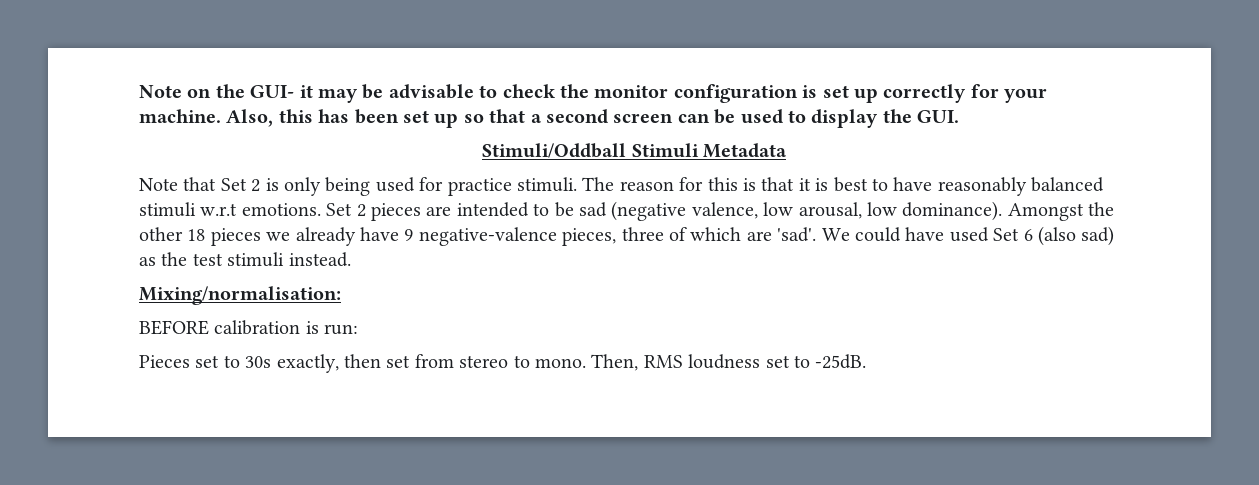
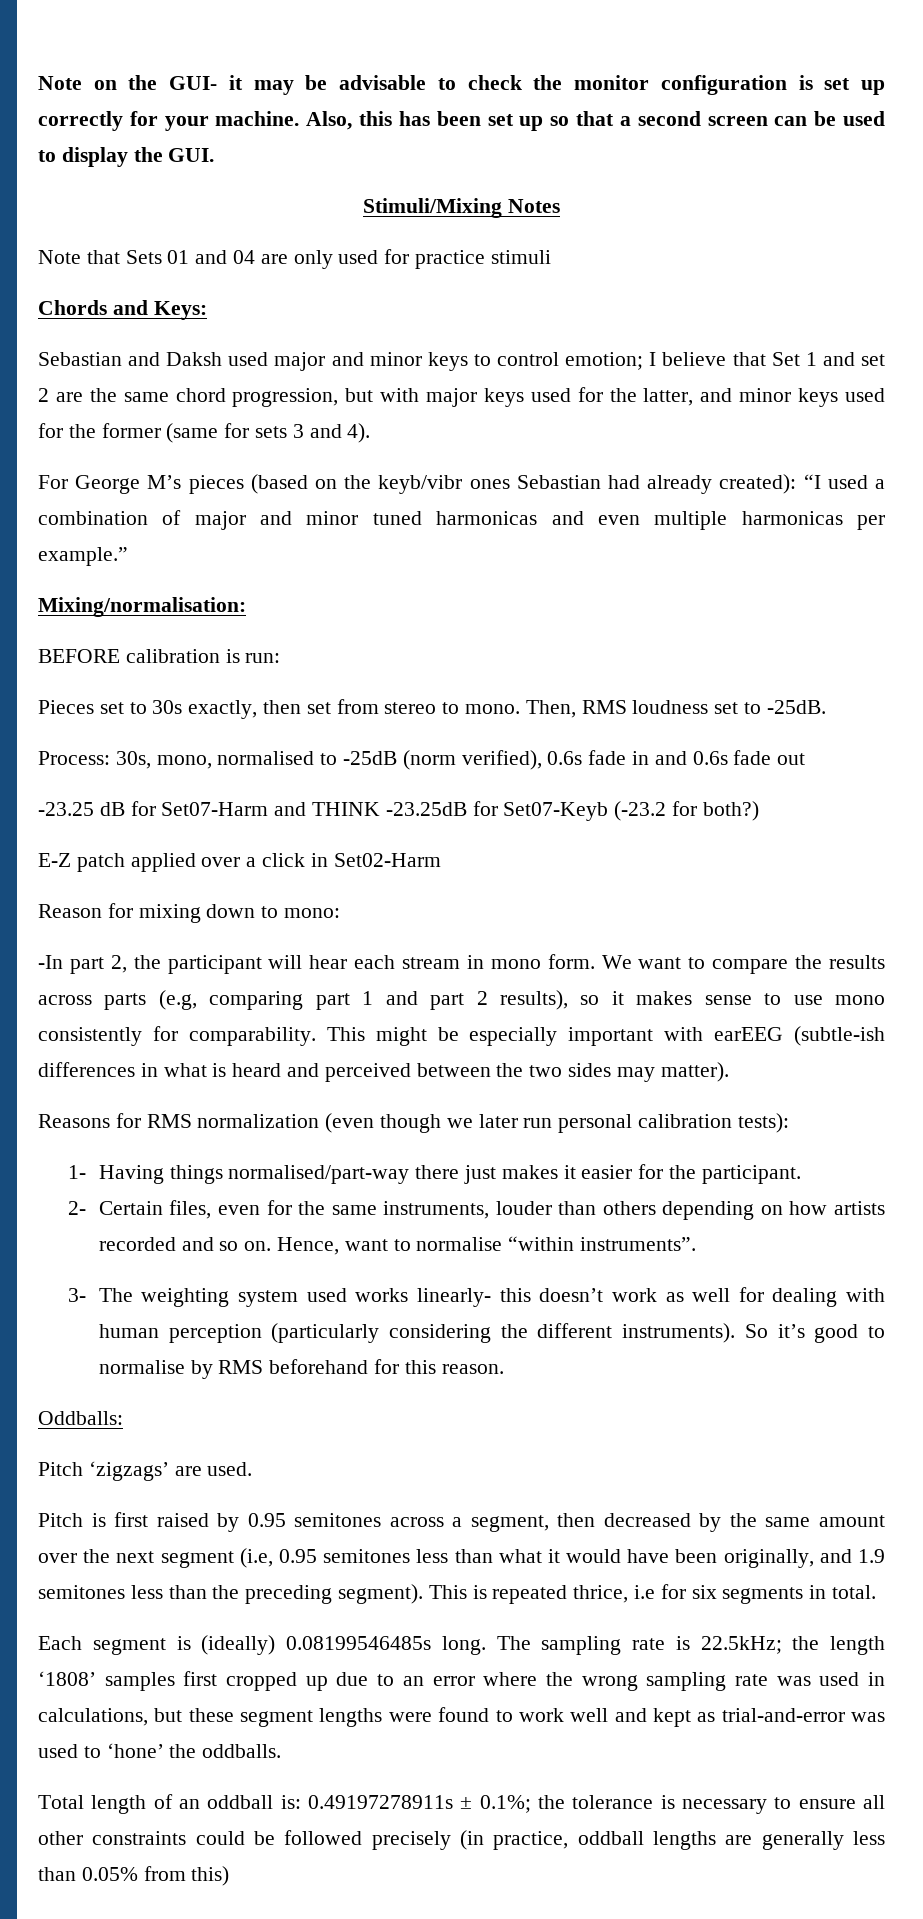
- Stimuli/Oddball Stimuli Metadata
+ Stimuli/Mixing Notes
- Note that Set 2 is only being used for practice stimuli. The reason for this is that it is best to have reasonably balanced stimuli w.r.t emotions. Set 2 pieces are intended to be sad (negative valence, low arousal, low dominance). Amongst the other 18 pieces we already have 9 negative-valence pieces, three of which are 'sad'. We could have used Set 6 (also sad) as the test stimuli instead.
+ Note that Sets 01 and 04 are only used for practice stimuli
+ Chords and Keys:
+ Sebastian and Daksh used major and minor keys to control emotion; I believe that Set 1 and set 2 are the same chord progression, but with major keys used for the latter, and minor keys used for the former (same for sets 3 and 4).
+ For George M’s pieces (based on the keyb/vibr ones Sebastian had already created): “I used a combination of major and minor tuned harmonicas and even multiple harmonicas per example.”
+ Process: 30s, mono, normalised to -25dB (norm verified), 0.6s fade in and 0.6s fade out
+ -23.25 dB for Set07-Harm and THINK -23.25dB for Set07-Keyb (-23.2 for both?)
+ E-Z patch applied over a click in Set02-Harm
+ Reason for mixing down to mono:
+ -In part 2, the participant will hear each stream in mono form. We want to compare the results across parts (e.g, comparing part 1 and part 2 results), so it makes sense to use mono consistently for comparability. This might be especially important with earEEG (subtle-ish differences in what is heard and perceived between the two sides may matter).
+ Reasons for RMS normalization (even though we later run personal calibration tests):
+ 1- Having things normalised/part-way there just makes it easier for the participant.
+ 2- Certain files, even for the same instruments, louder than others depending on how artists recorded and so on. Hence, want to normalise “within instruments”.
+ 3- The weighting system used works linearly- this doesn’t work as well for dealing with human perception (particularly considering the different instruments). So it’s good to normalise by RMS beforehand for this reason.
+ Oddballs:
+ Pitch ‘zigzags’ are used.
+ Pitch is first raised by 0.95 semitones across a segment, then decreased by the same amount over the next segment (i.e, 0.95 semitones less than what it would have been originally, and 1.9 semitones less than the preceding segment). This is repeated thrice, i.e for six segments in total.
+ Each segment is (ideally) 0.08199546485s long. The sampling rate is 22.5kHz; the length ‘1808’ samples first cropped up due to an error where the wrong sampling rate was used in calculations, but these segment lengths were found to work well and kept as trial-and-error was used to ‘hone’ the oddballs.
+ Total length of an oddball is: 0.49197278911s ± 0.1%; the tolerance is necessary to ensure all other constraints could be followed precisely (in practice, oddball lengths are generally less than 0.05% from this)

